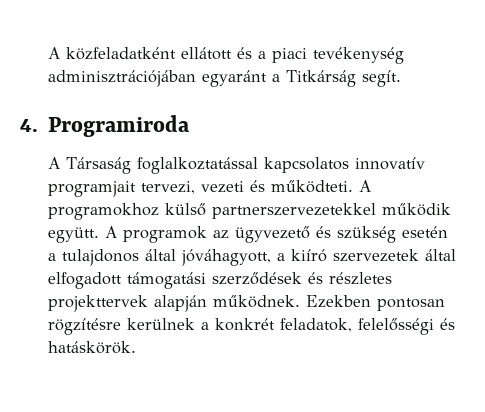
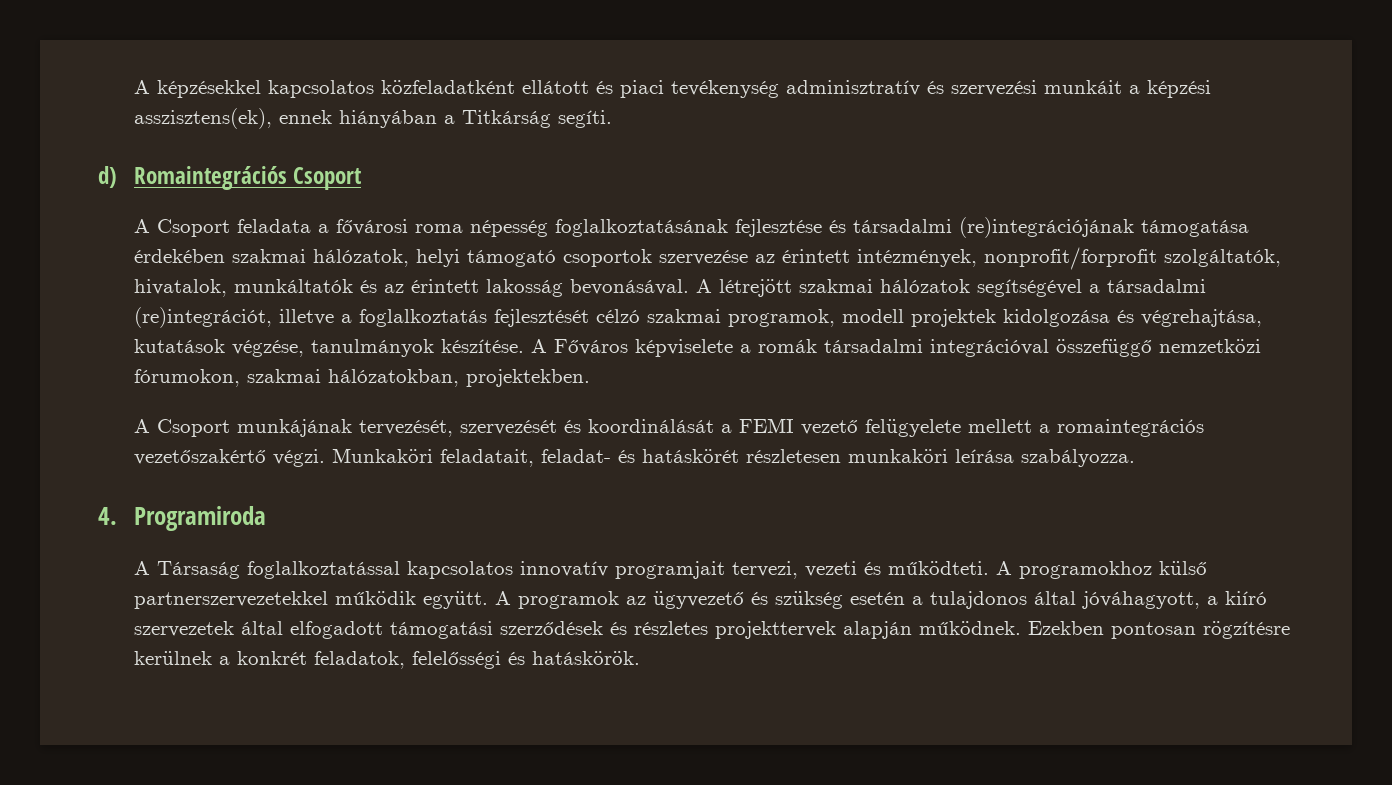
- A közfeladatként ellátott és a piaci tevékenység adminisztrációjában egyaránt a Titkárság segít.
+ A képzésekkel kapcsolatos közfeladatként ellátott és piaci tevékenység adminisztratív és szervezési munkáit a képzési asszisztens(ek), ennek hiányában a Titkárság segíti.
+ d) Romaintegrációs Csoport
+ A Csoport feladata a fővárosi roma népesség foglalkoztatásának fejlesztése és társadalmi (re)integrációjának támogatása érdekében szakmai hálózatok, helyi támogató csoportok szervezése az érintett intézmények, nonprofit/forprofit szolgáltatók, hivatalok, munkáltatók és az érintett lakosság bevonásával. A létrejött szakmai hálózatok segítségével a társadalmi (re)integrációt, illetve a foglalkoztatás fejlesztését célzó szakmai programok, modell projektek kidolgozása és végrehajtása, kutatások végzése, tanulmányok készítése. A Főváros képviselete a romák társadalmi integrációval összefüggő nemzetközi fórumokon, szakmai hálózatokban, projektekben.
+ A Csoport munkájának tervezését, szervezését és koordinálását a FEMI vezető felügyelete mellett a romaintegrációs vezetőszakértő végzi. Munkaköri feladatait, feladat- és hatáskörét részletesen munkaköri leírása szabályozza.

